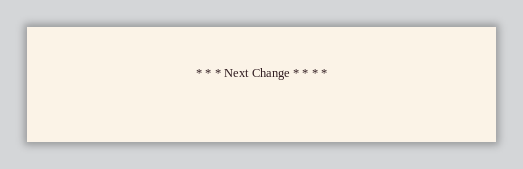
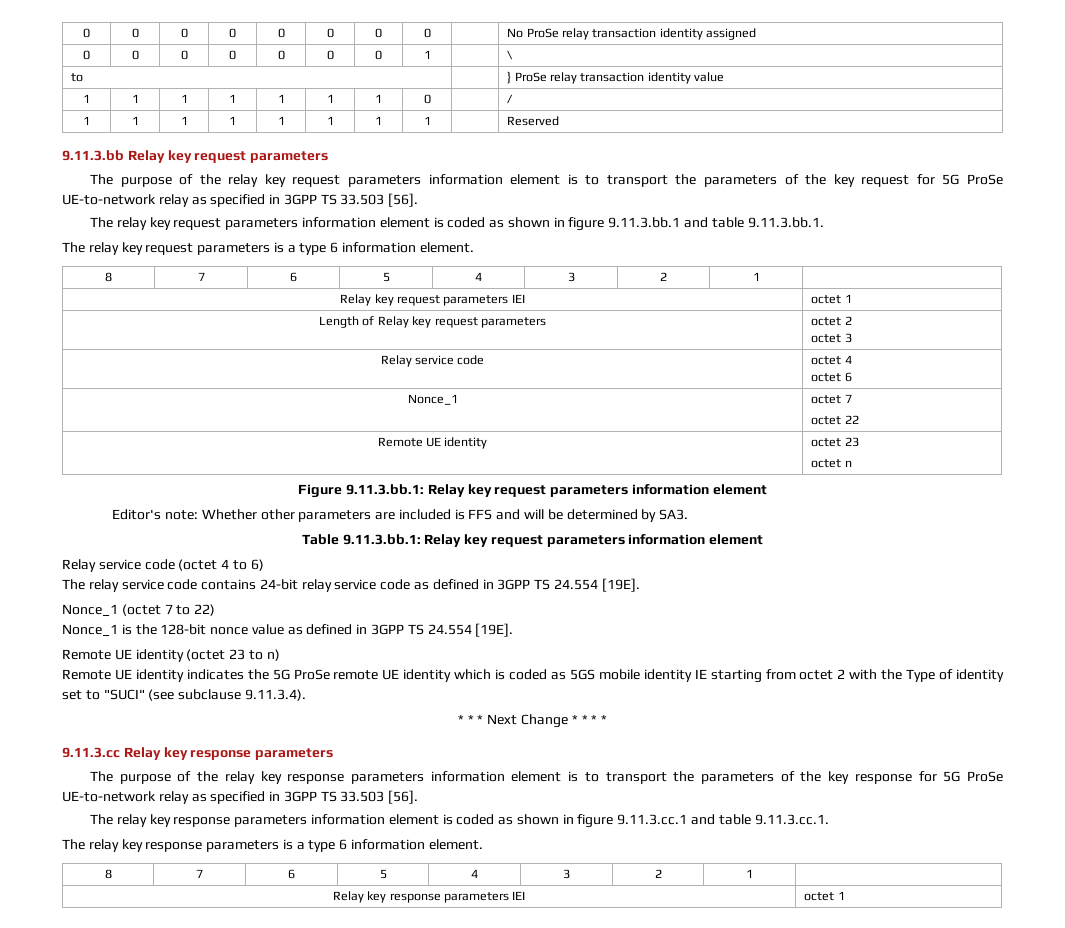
+ 0 | 0 | 0 | 0 | 0 | 0 | 0 | 0 | | No ProSe relay transaction identity assigned
+ 0 | 0 | 0 | 0 | 0 | 0 | 0 | 1 | | \
+ to | | } ProSe relay transaction identity value
+ 1 | 1 | 1 | 1 | 1 | 1 | 1 | 0 | | /
+ 1 | 1 | 1 | 1 | 1 | 1 | 1 | 1 | | Reserved
+ 9.11.3.bb Relay key request parameters
+ The purpose of the relay key request parameters information element is to transport the parameters of the key request for 5G ProSe UE-to-network relay as specified in 3GPP TS 33.503 [56].
+ The relay key request parameters information element is coded as shown in figure 9.11.3.bb.1 and table 9.11.3.bb.1.
+ The relay key request parameters is a type 6 information element.
+ 8 | 7 | 6 | 5 | 4 | 3 | 2 | 1 |
+ Relay key request parameters IEI | octet 1
+ Length of Relay key request parameters | octet 2
+ octet 3
+ Relay service code | octet 4
+ octet 6
+ Nonce_1 | octet 7
+ octet 22
+ Remote UE identity | octet 23
+ octet n
+ Figure 9.11.3.bb.1: Relay key request parameters information element
+ Editor's note: Whether other parameters are included is FFS and will be determined by SA3.
+ Table 9.11.3.bb.1: Relay key request parameters information element
+ Relay service code (octet 4 to 6)
+ The relay service code contains 24-bit relay service code as defined in 3GPP TS 24.554 [19E].
+ Nonce_1 (octet 7 to 22)
+ Nonce_1 is the 128-bit nonce value as defined in 3GPP TS 24.554 [19E].
+ Remote UE identity (octet 23 to n)
+ Remote UE identity indicates the 5G ProSe remote UE identity which is coded as 5GS mobile identity IE starting from octet 2 with the Type of identity set to "SUCI" (see subclause 9.11.3.4).
+ 9.11.3.cc Relay key response parameters
+ The purpose of the relay key response parameters information element is to transport the parameters of the key response for 5G ProSe UE-to-network relay as specified in 3GPP TS 33.503 [56].
+ The relay key response parameters information element is coded as shown in figure 9.11.3.cc.1 and table 9.11.3.cc.1.
+ The relay key response parameters is a type 6 information element.
+ 8 | 7 | 6 | 5 | 4 | 3 | 2 | 1 |
+ Relay key response parameters IEI | octet 1

